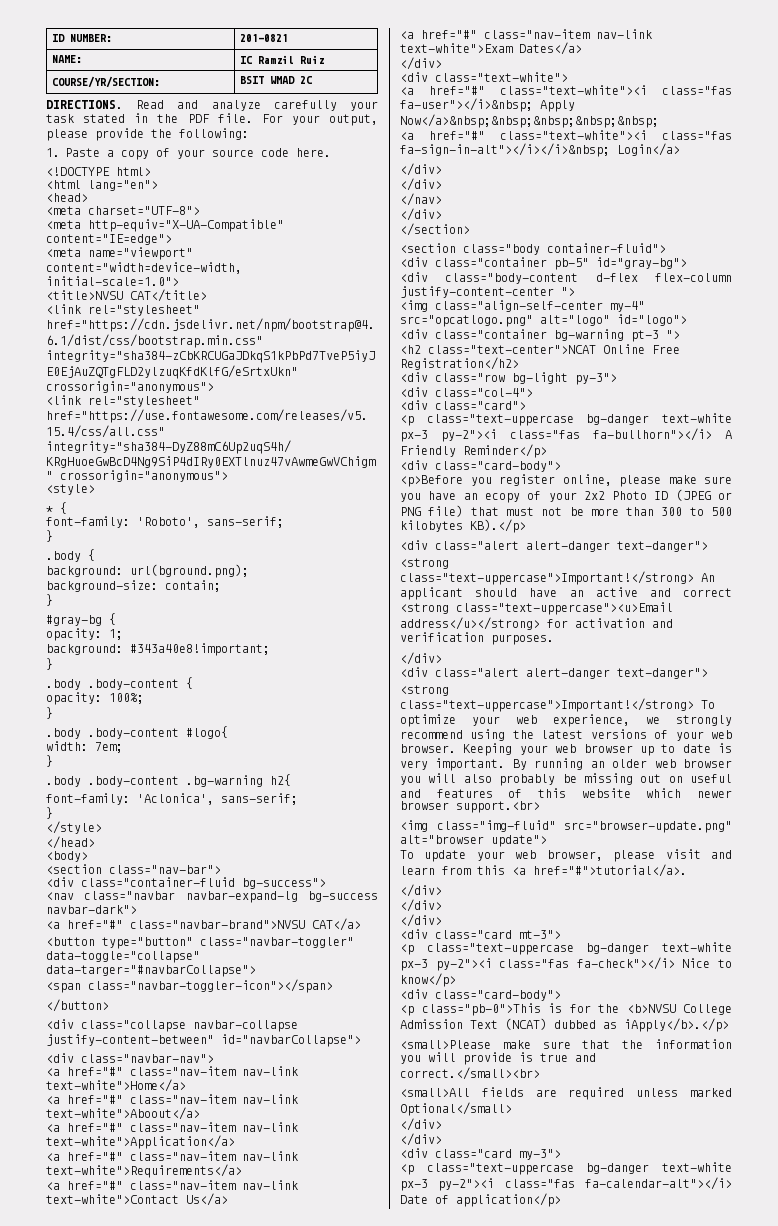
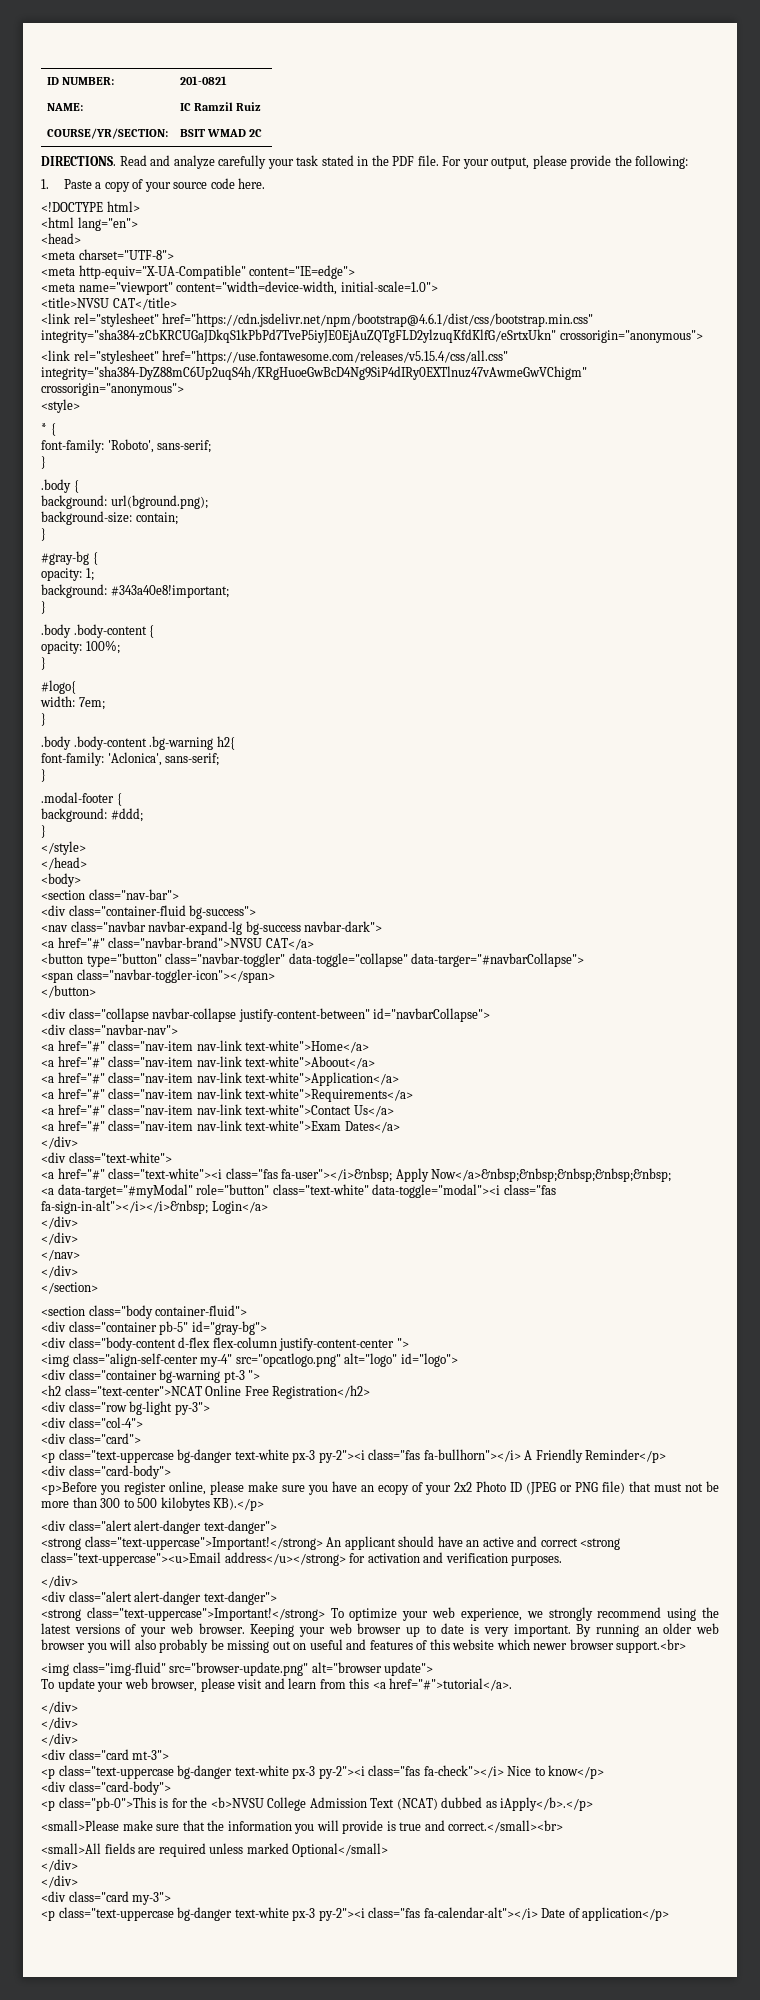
- .body .body-content #logo{
+ #logo{
+ .modal-footer {
+ background: #ddd;
+ }
- <a href="#" class="text-white"><i class="fas fa-sign-in-alt"></i></i>&nbsp; Login</a>
+ <a data-target="#myModal" role="button" class="text-white" data-toggle="modal"><i class="fas fa-sign-in-alt"></i></i>&nbsp; Login</a>

